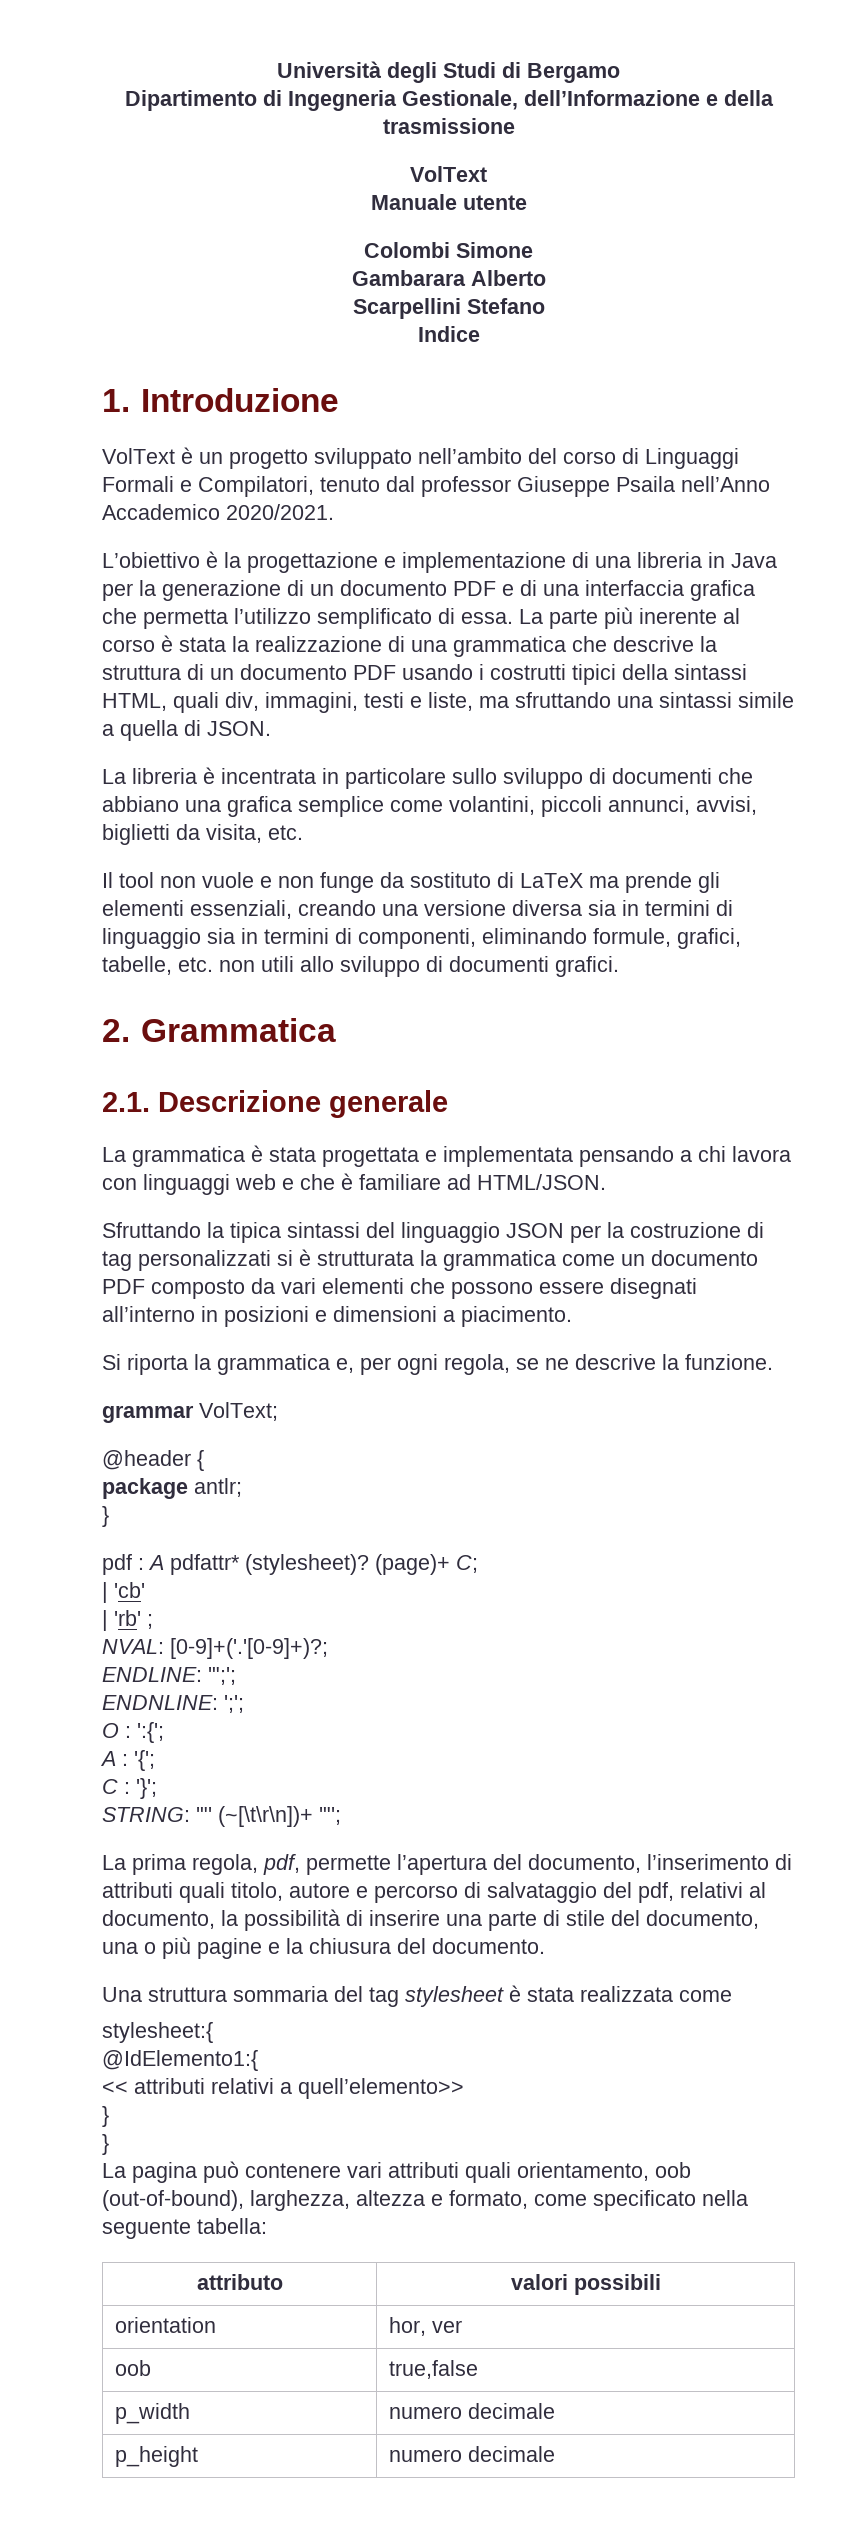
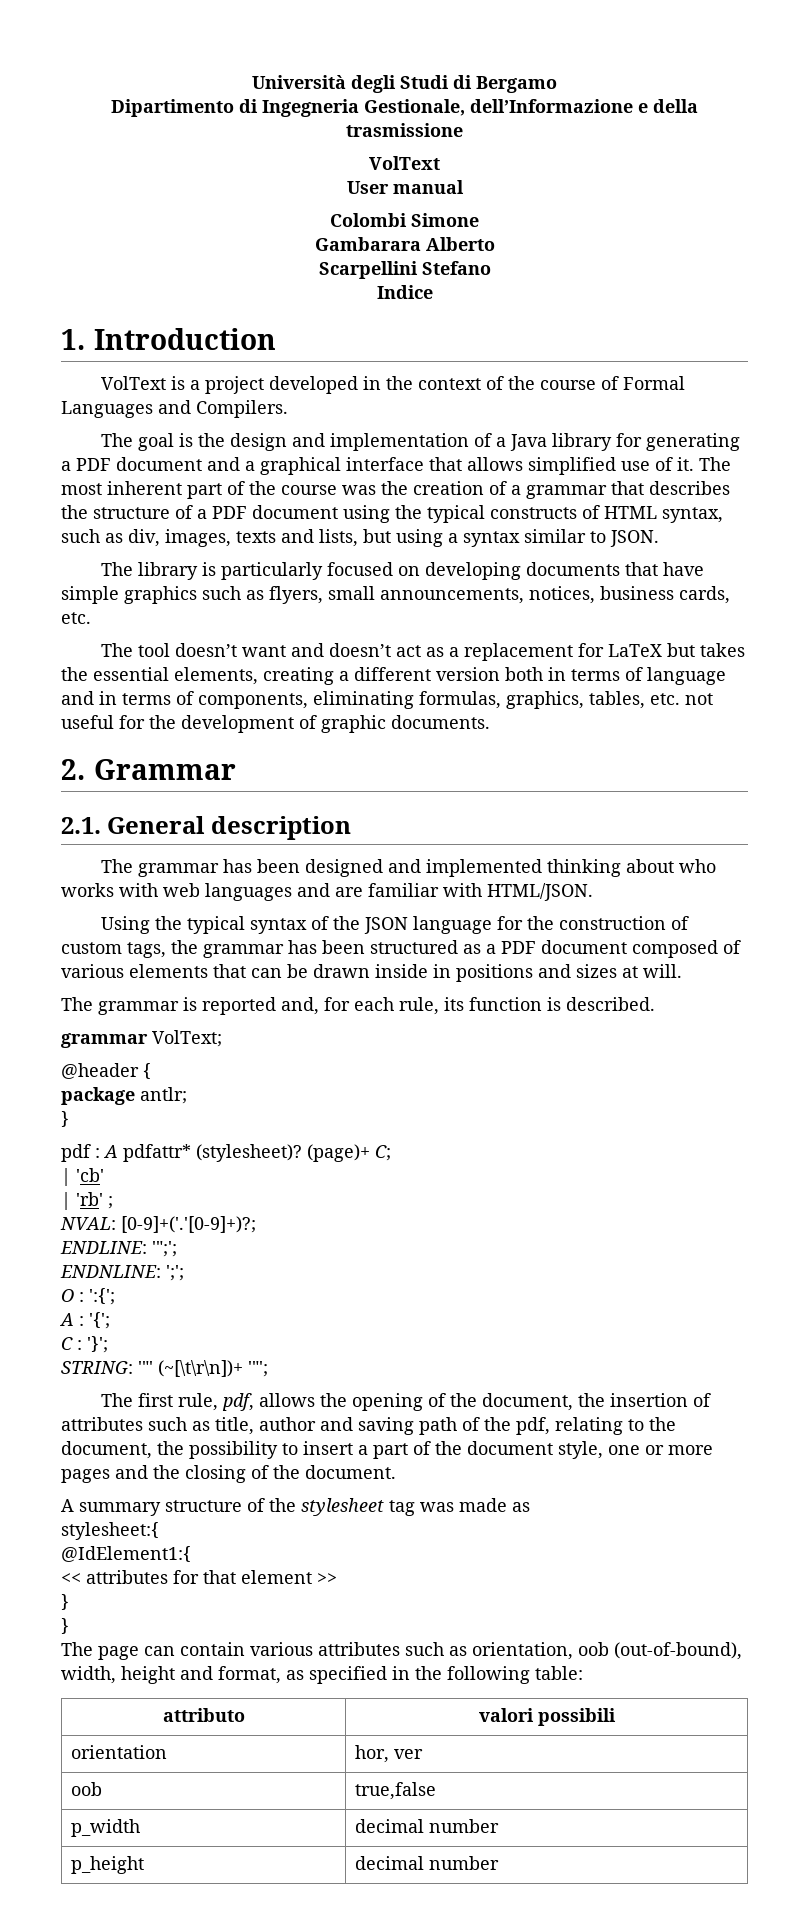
- Manuale utente
+ User manual
- 1. Introduzione
- VolText è un progetto sviluppato nell’ambito del corso di Linguaggi Formali e Compilatori, tenuto dal professor Giuseppe Psaila nell’Anno Accademico 2020/2021.
- L’obiettivo è la progettazione e implementazione di una libreria in Java per la generazione di un documento PDF e di una interfaccia grafica che permetta l’utilizzo semplificato di essa. La parte più inerente al corso è stata la realizzazione di una grammatica che descrive la struttura di un documento PDF usando i costrutti tipici della sintassi HTML, quali div, immagini, testi e liste, ma sfruttando una sintassi simile a quella di JSON.
- La libreria è incentrata in particolare sullo sviluppo di documenti che abbiano una grafica semplice come volantini, piccoli annunci, avvisi, biglietti da visita, etc.
- Il tool non vuole e non funge da sostituto di LaTeX ma prende gli elementi essenziali, creando una versione diversa sia in termini di linguaggio sia in termini di componenti, eliminando formule, grafici, tabelle, etc. non utili allo sviluppo di documenti grafici.
+ 1. Introduction
+ VolText is a project developed in the context of the course of Formal Languages and Compilers.
+ The goal is the design and implementation of a Java library for generating a PDF document and a graphical interface that allows simplified use of it. The most inherent part of the course was the creation of a grammar that describes the structure of a PDF document using the typical constructs of HTML syntax, such as div, images, texts and lists, but using a syntax similar to JSON.
+ The library is particularly focused on developing documents that have simple graphics such as flyers, small announcements, notices, business cards, etc.
+ The tool doesn’t want and doesn’t act as a replacement for LaTeX but takes the essential elements, creating a different version both in terms of language and in terms of components, eliminating formulas, graphics, tables, etc. not useful for the development of graphic documents.
- 2. Grammatica
+ 2. Grammar
- 2.1. Descrizione generale
- La grammatica è stata progettata e implementata pensando a chi lavora con linguaggi web e che è familiare ad HTML/JSON.
- Sfruttando la tipica sintassi del linguaggio JSON per la costruzione di tag personalizzati si è strutturata la grammatica come un documento PDF composto da vari elementi che possono essere disegnati all’interno in posizioni e dimensioni a piacimento.
- Si riporta la grammatica e, per ogni regola, se ne descrive la funzione.
+ 2.1. General description
+ The grammar has been designed and implemented thinking about who works with web languages and are familiar with HTML/JSON.
+ Using the typical syntax of the JSON language for the construction of custom tags, the grammar has been structured as a PDF document composed of various elements that can be drawn inside in positions and sizes at will.
+ The grammar is reported and, for each rule, its function is described.
- La prima regola, pdf, permette l’apertura del documento, l’inserimento di attributi quali titolo, autore e percorso di salvataggio del pdf, relativi al documento, la possibilità di inserire una parte di stile del documento, una o più pagine e la chiusura del documento.
- Una struttura sommaria del tag stylesheet è stata realizzata come
+ The first rule, pdf, allows the opening of the document, the insertion of attributes such as title, author and saving path of the pdf, relating to the document, the possibility to insert a part of the document style, one or more pages and the closing of the document.
+ A summary structure of the stylesheet tag was made as
- @IdElemento1:{
+ @IdElement1:{
- << attributi relativi a quell’elemento>>
+ << attributes for that element >>
  }
  }
- La pagina può contenere vari attributi quali orientamento, oob (out-of-bound), larghezza, altezza e formato, come specificato nella seguente tabella:
+ The page can contain various attributes such as orientation, oob (out-of-bound), width, height and format, as specified in the following table:
- p_width | numero decimale
+ p_width | decimal number
- p_height | numero decimale
+ p_height | decimal number

